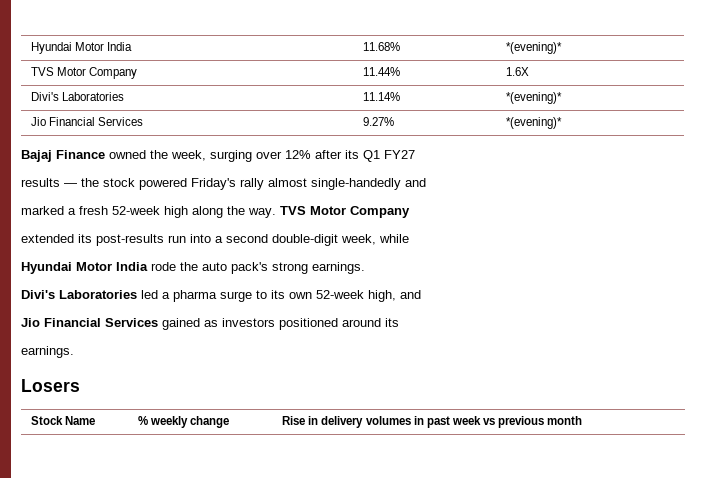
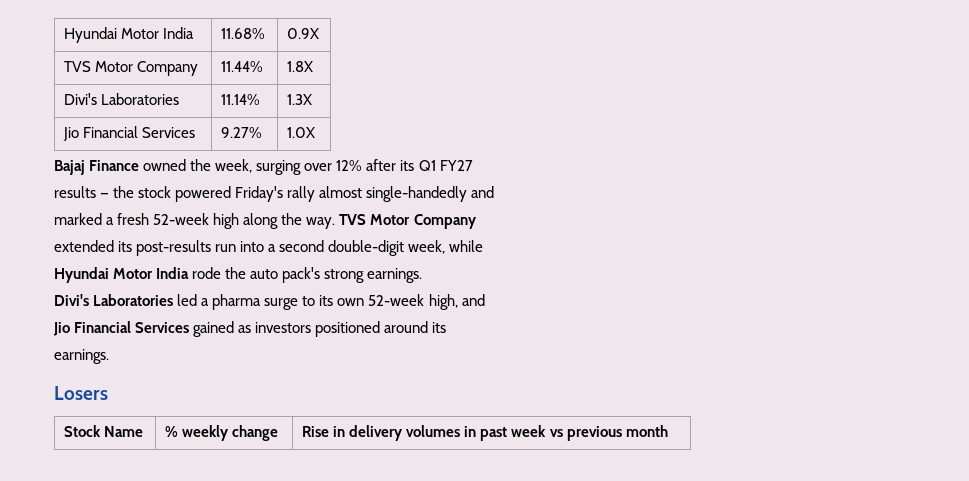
- Hyundai Motor India | 11.68% | *(evening)*
+ Hyundai Motor India | 11.68% | 0.9X
- TVS Motor Company | 11.44% | 1.6X
+ TVS Motor Company | 11.44% | 1.8X
- Divi's Laboratories | 11.14% | *(evening)*
+ Divi's Laboratories | 11.14% | 1.3X
- Jio Financial Services | 9.27% | *(evening)*
+ Jio Financial Services | 9.27% | 1.0X

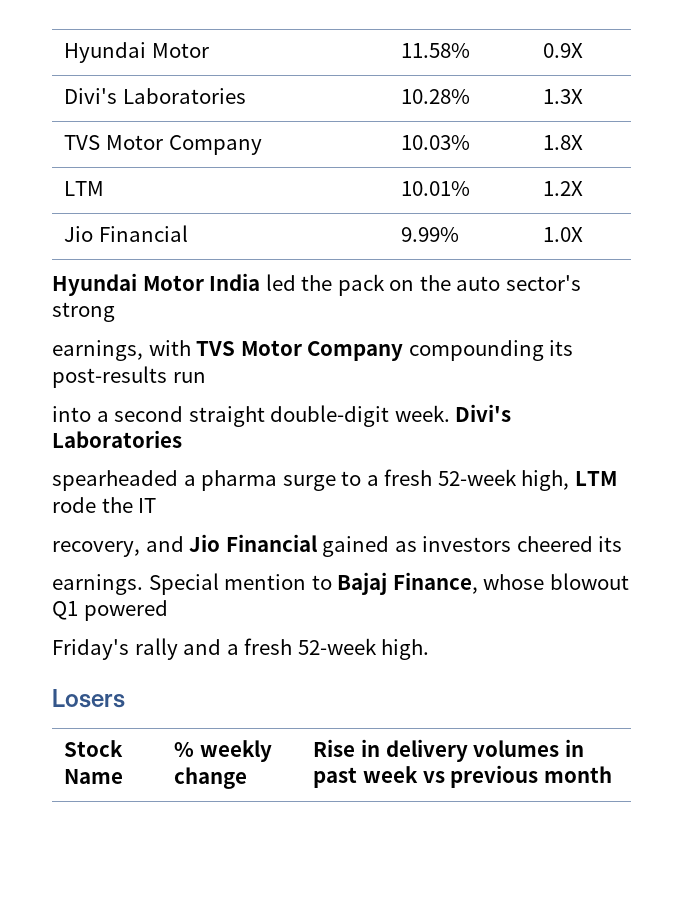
- Hyundai Motor India | 11.68% | 0.9X
+ Hyundai Motor | 11.58% | 0.9X
+ Divi's Laboratories | 10.28% | 1.3X
- TVS Motor Company | 11.44% | 1.8X
+ TVS Motor Company | 10.03% | 1.8X
- Divi's Laboratories | 11.14% | 1.3X
- Jio Financial Services | 9.27% | 1.0X
+ LTM | 10.01% | 1.2X
+ Jio Financial | 9.99% | 1.0X
- Bajaj Finance owned the week, surging over 12% after its Q1 FY27
- results — the stock powered Friday's rally almost single-handedly and
- marked a fresh 52-week high along the way. TVS Motor Company
- extended its post-results run into a second double-digit week, while
- Hyundai Motor India rode the auto pack's strong earnings.
- Divi's Laboratories led a pharma surge to its own 52-week high, and
- Jio Financial Services gained as investors positioned around its
+ Hyundai Motor India led the pack on the auto sector's strong
+ earnings, with TVS Motor Company compounding its post-results run
+ into a second straight double-digit week. Divi's Laboratories
+ spearheaded a pharma surge to a fresh 52-week high, LTM rode the IT
+ recovery, and Jio Financial gained as investors cheered its
+ Special mention to Bajaj Finance, whose blowout Q1 powered
+ Friday's rally and a fresh 52-week high.

